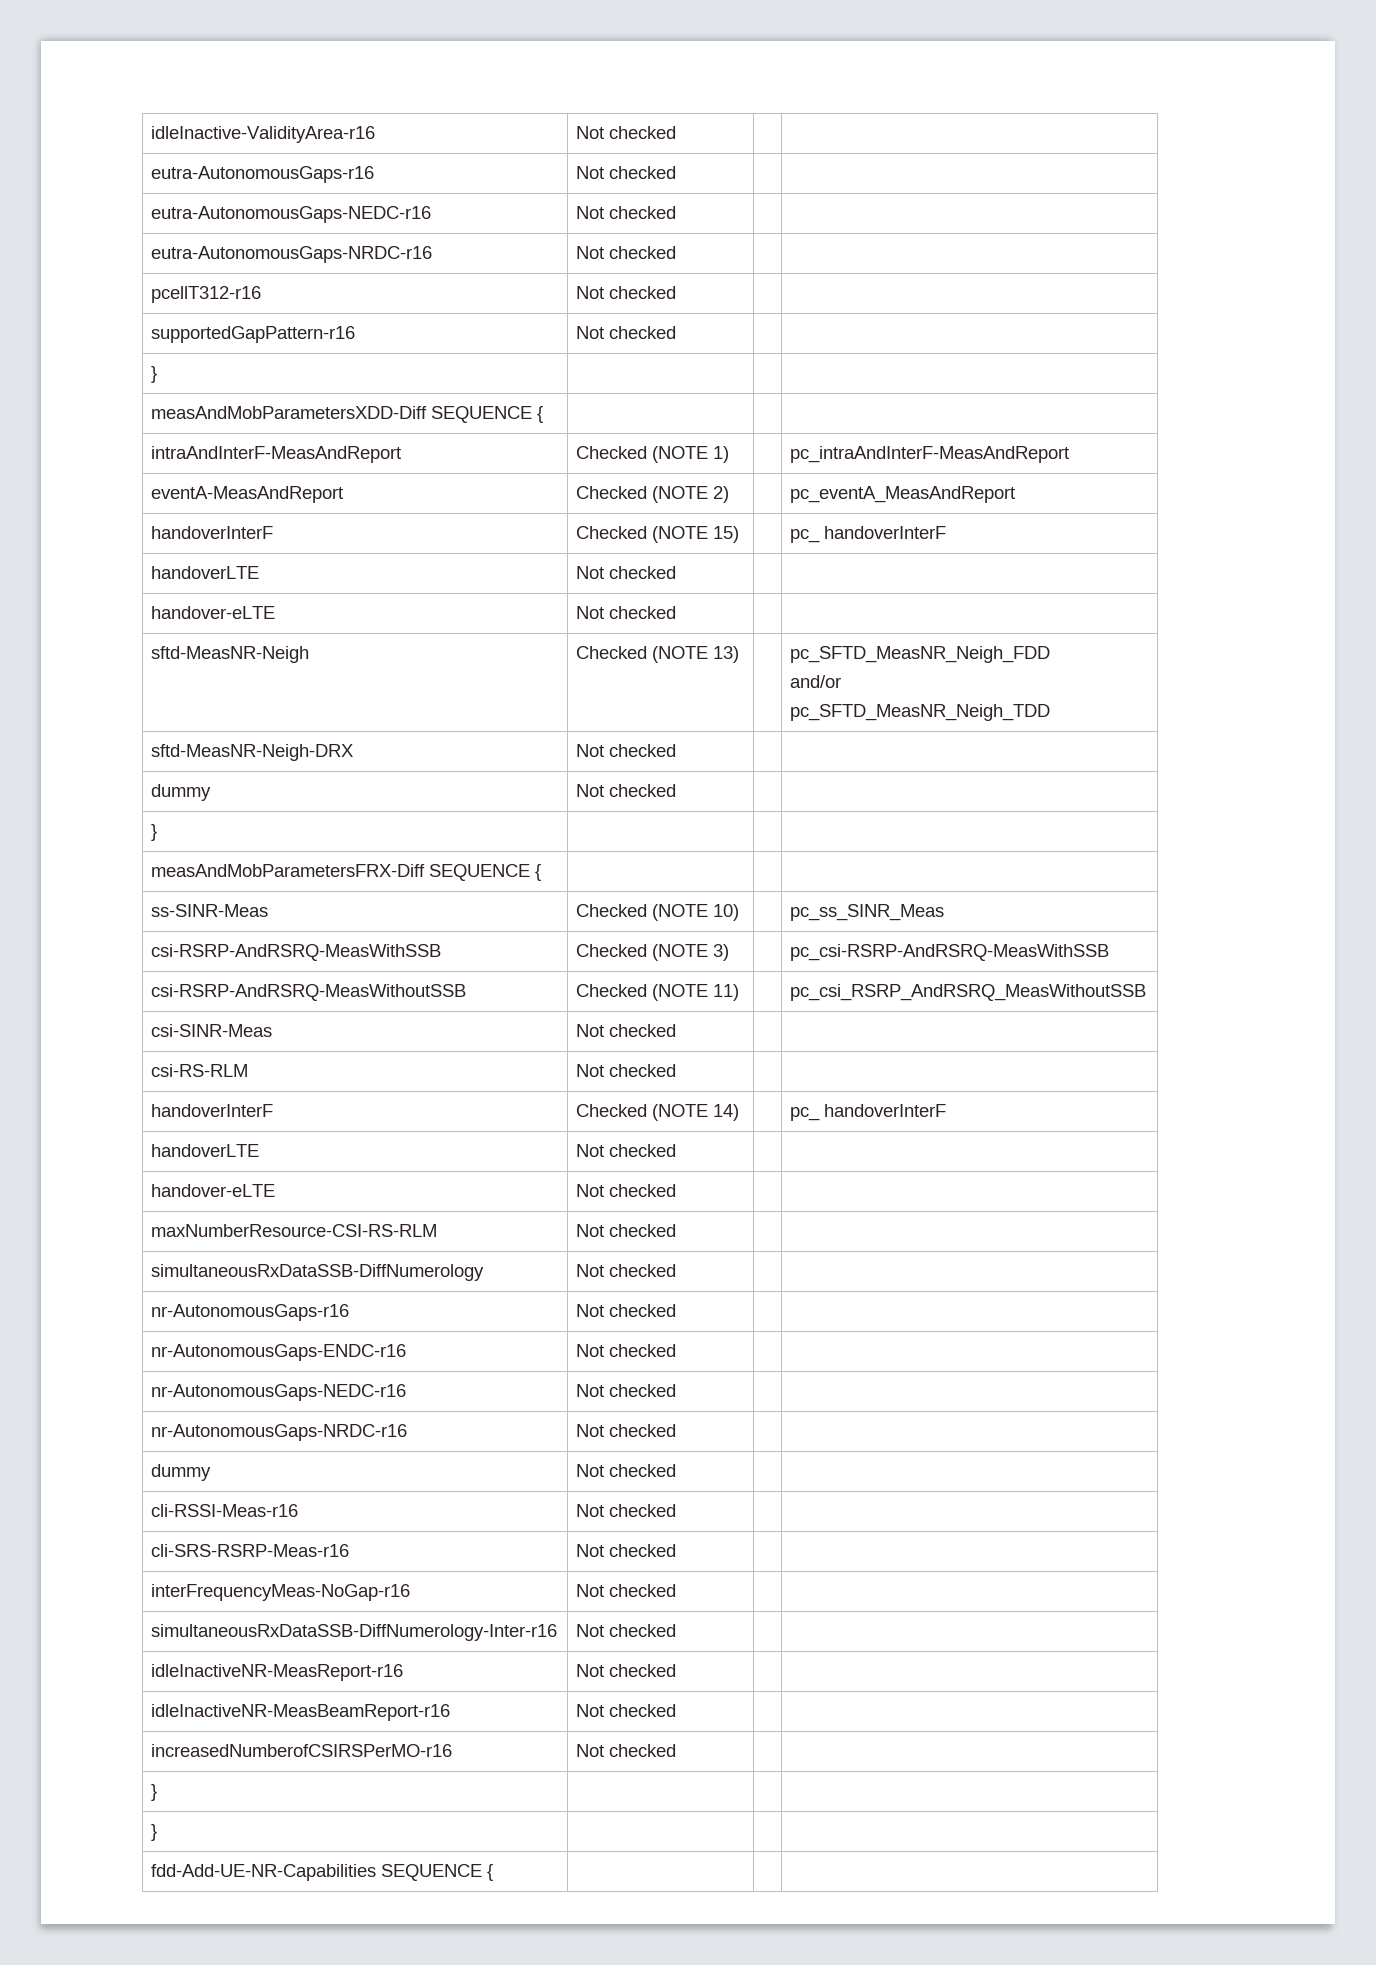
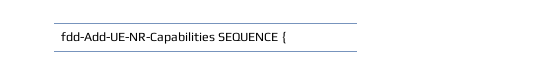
- idleInactive-ValidityArea-r16 | Not checked | |
- eutra-AutonomousGaps-r16 | Not checked | |
- eutra-AutonomousGaps-NEDC-r16 | Not checked | |
- eutra-AutonomousGaps-NRDC-r16 | Not checked | |
- pcellT312-r16 | Not checked | |
- supportedGapPattern-r16 | Not checked | |
- } | | |
- measAndMobParametersXDD-Diff SEQUENCE { | | |
- intraAndInterF-MeasAndReport | Checked (NOTE 1) | | pc_intraAndInterF-MeasAndReport
- eventA-MeasAndReport | Checked (NOTE 2) | | pc_eventA_MeasAndReport
- handoverInterF | Checked (NOTE 15) | | pc_ handoverInterF
- handoverLTE | Not checked | |
- handover-eLTE | Not checked | |
- sftd-MeasNR-Neigh | Checked (NOTE 13) | | pc_SFTD_MeasNR_Neigh_FDD
- and/or
- pc_SFTD_MeasNR_Neigh_TDD
- sftd-MeasNR-Neigh-DRX | Not checked | |
- dummy | Not checked | |
- } | | |
- measAndMobParametersFRX-Diff SEQUENCE { | | |
- ss-SINR-Meas | Checked (NOTE 10) | | pc_ss_SINR_Meas
- csi-RSRP-AndRSRQ-MeasWithSSB | Checked (NOTE 3) | | pc_csi-RSRP-AndRSRQ-MeasWithSSB
- csi-RSRP-AndRSRQ-MeasWithoutSSB | Checked (NOTE 11) | | pc_csi_RSRP_AndRSRQ_MeasWithoutSSB
- csi-SINR-Meas | Not checked | |
- csi-RS-RLM | Not checked | |
- handoverInterF | Checked (NOTE 14) | | pc_ handoverInterF
- handoverLTE | Not checked | |
- handover-eLTE | Not checked | |
- maxNumberResource-CSI-RS-RLM | Not checked | |
- simultaneousRxDataSSB-DiffNumerology | Not checked | |
- nr-AutonomousGaps-r16 | Not checked | |
- nr-AutonomousGaps-ENDC-r16 | Not checked | |
- nr-AutonomousGaps-NEDC-r16 | Not checked | |
- nr-AutonomousGaps-NRDC-r16 | Not checked | |
- dummy | Not checked | |
- cli-RSSI-Meas-r16 | Not checked | |
- cli-SRS-RSRP-Meas-r16 | Not checked | |
- interFrequencyMeas-NoGap-r16 | Not checked | |
- simultaneousRxDataSSB-DiffNumerology-Inter-r16 | Not checked | |
- idleInactiveNR-MeasReport-r16 | Not checked | |
- idleInactiveNR-MeasBeamReport-r16 | Not checked | |
- increasedNumberofCSIRSPerMO-r16 | Not checked | |
- } | | |
- } | | |

